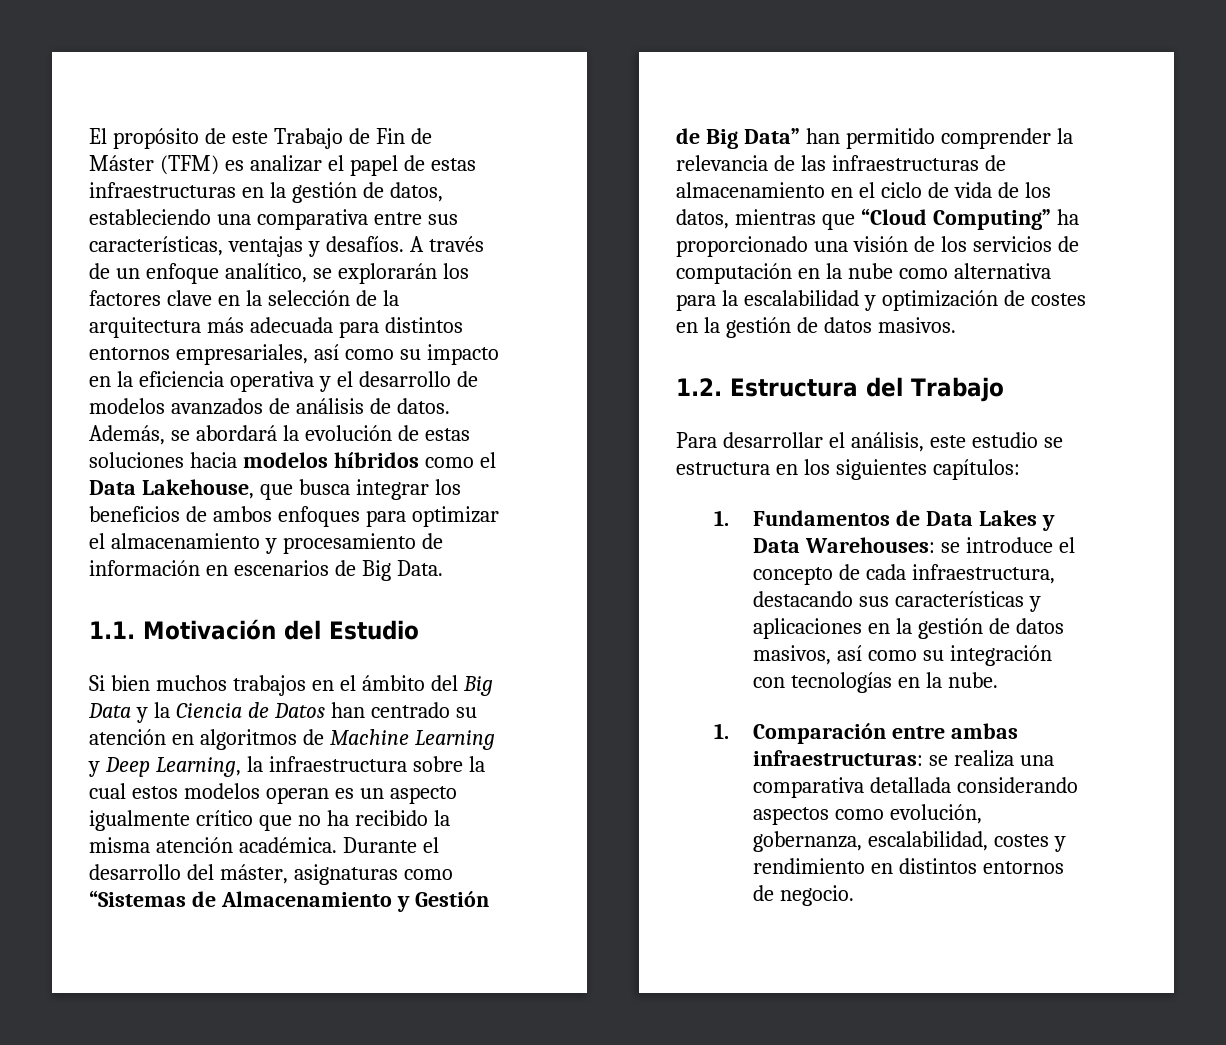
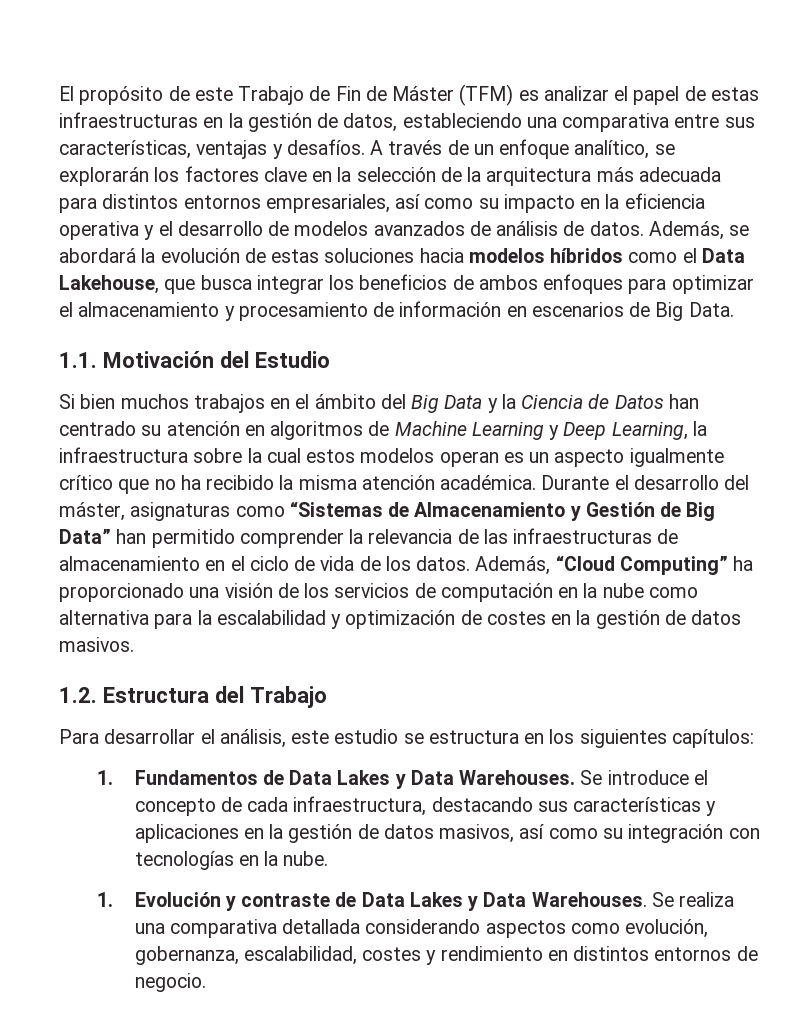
- Durante el desarrollo del máster, asignaturas como “Sistemas de Almacenamiento y Gestión de Big Data” han permitido comprender la relevancia de las infraestructuras de almacenamiento en el ciclo de vida de los datos, mientras que “Cloud Computing” ha proporcionado una visión de los servicios de computación en la nube como alternativa para la escalabilidad y optimización de costes en la gestión de datos masivos.
+ Durante el desarrollo del máster, asignaturas como “Sistemas de Almacenamiento y Gestión de Big Data” han permitido comprender la relevancia de las infraestructuras de almacenamiento en el ciclo de vida de los datos. Además, “Cloud Computing” ha proporcionado una visión de los servicios de computación en la nube como alternativa para la escalabilidad y optimización de costes en la gestión de datos masivos.
- 1. Fundamentos de Data Lakes y Data Warehouses: se introduce el concepto de cada infraestructura, destacando sus características y aplicaciones en la gestión de datos masivos, así como su integración con tecnologías en la nube.
+ 1. Fundamentos de Data Lakes y Data Warehouses. Se introduce el concepto de cada infraestructura, destacando sus características y aplicaciones en la gestión de datos masivos, así como su integración con tecnologías en la nube.
- 1. Comparación entre ambas infraestructuras: se realiza una comparativa detallada considerando aspectos como evolución, gobernanza, escalabilidad, costes y rendimiento en distintos entornos de negocio.
+ 1. Evolución y contraste de Data Lakes y Data Warehouses. Se realiza una comparativa detallada considerando aspectos como evolución, gobernanza, escalabilidad, costes y rendimiento en distintos entornos de negocio.

